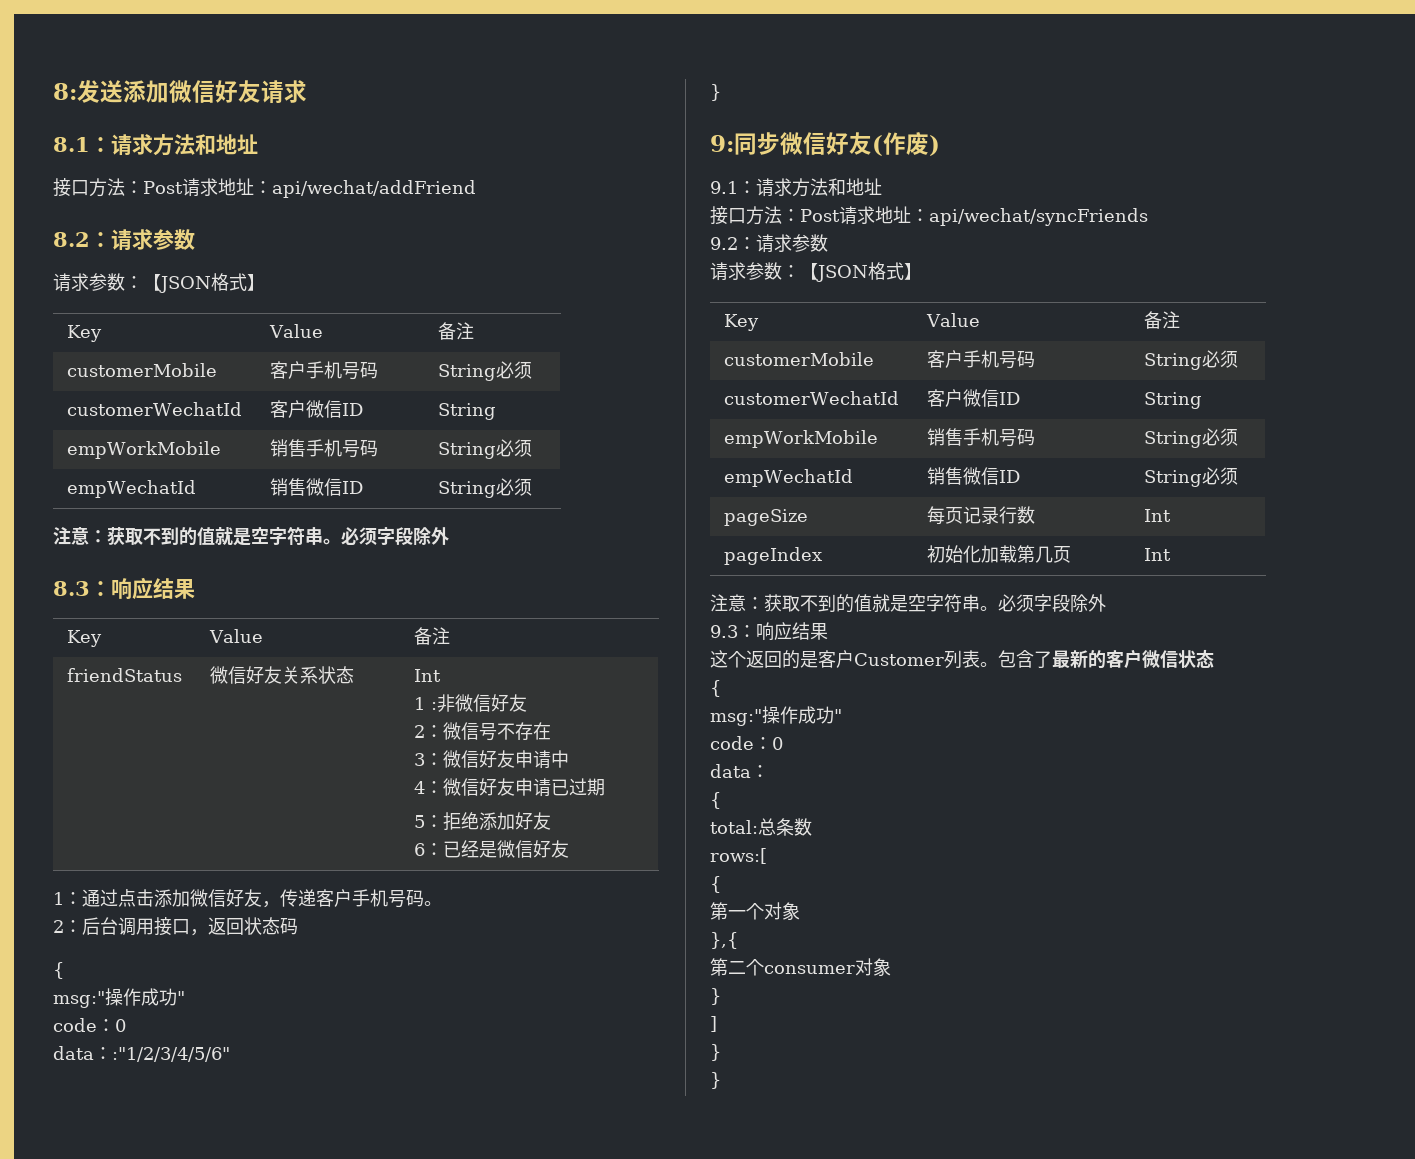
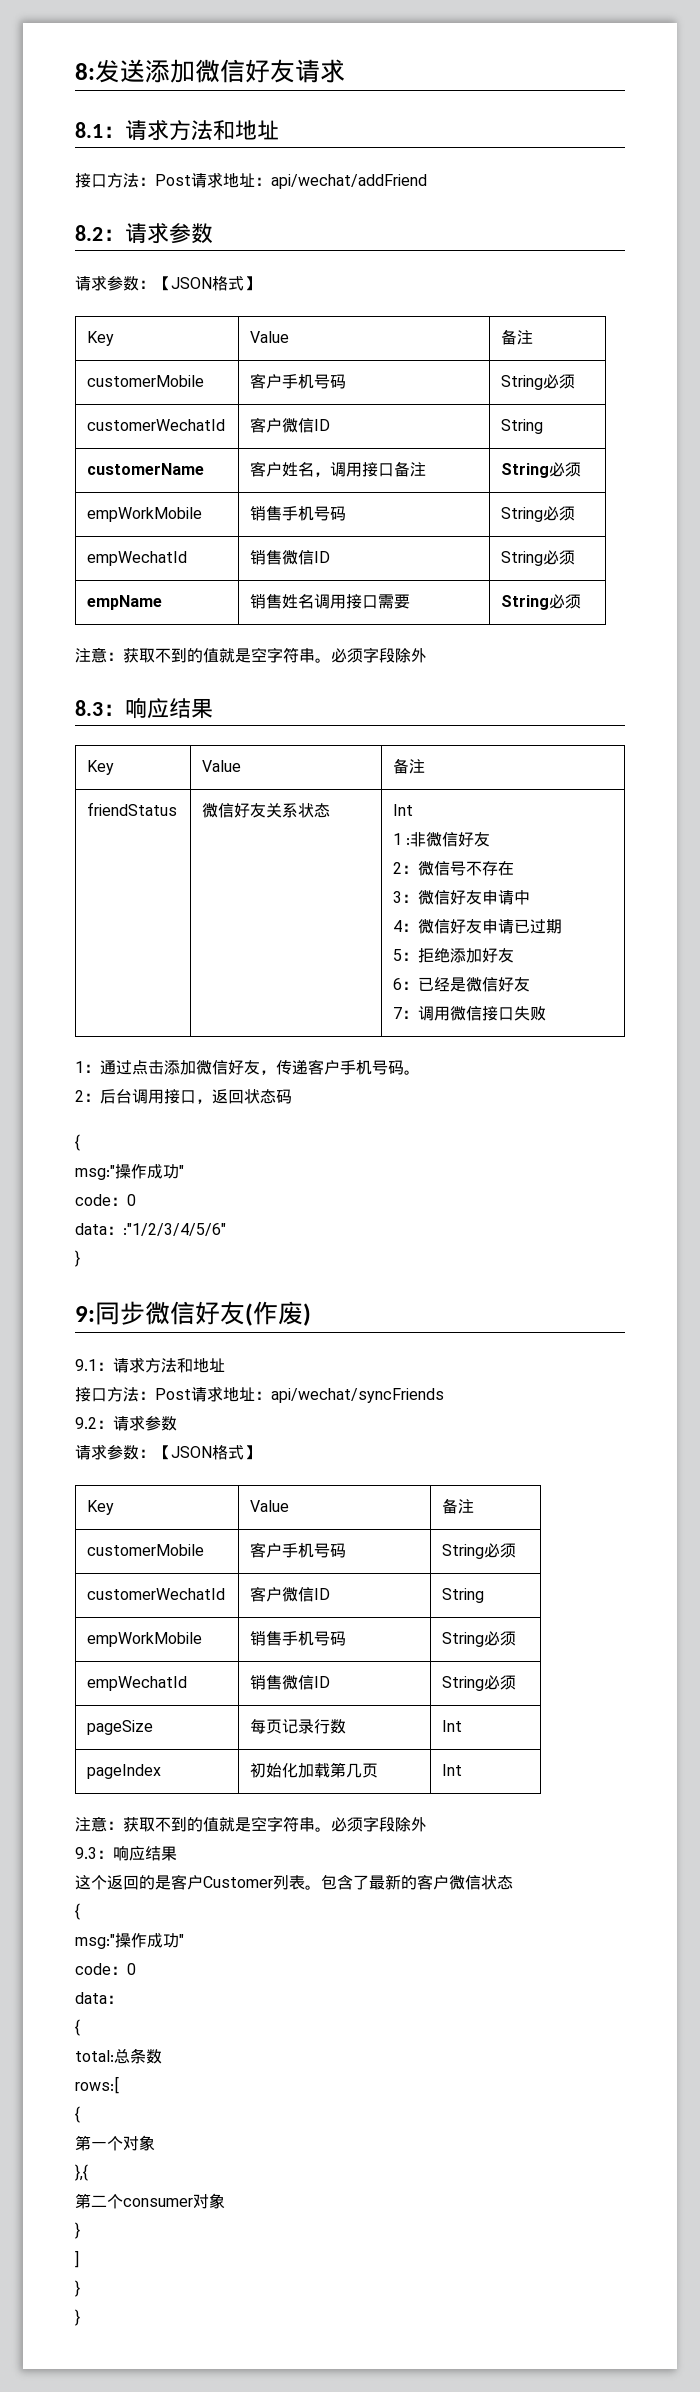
+ customerName | 客户姓名，调用接口备注 | String必须
+ empName | 销售姓名调用接口需要 | String必须
+ 7：调用微信接口失败

